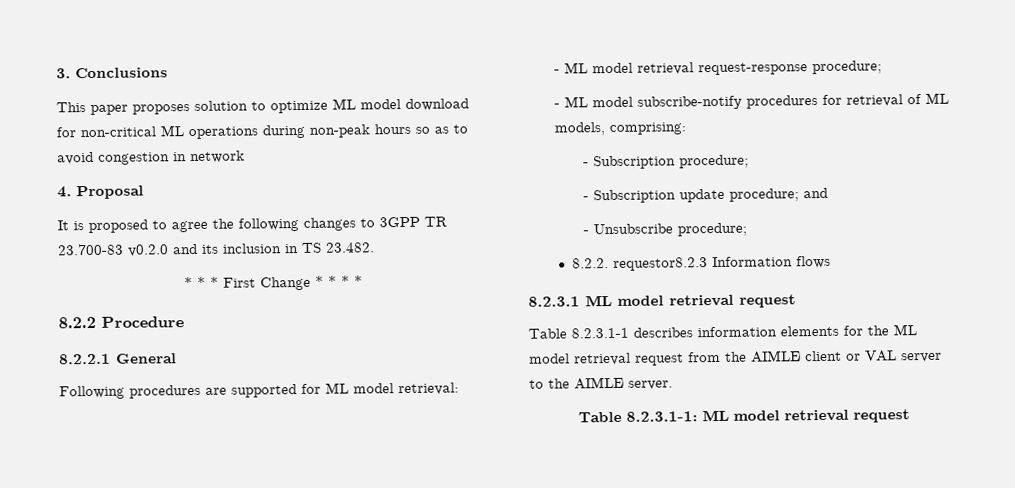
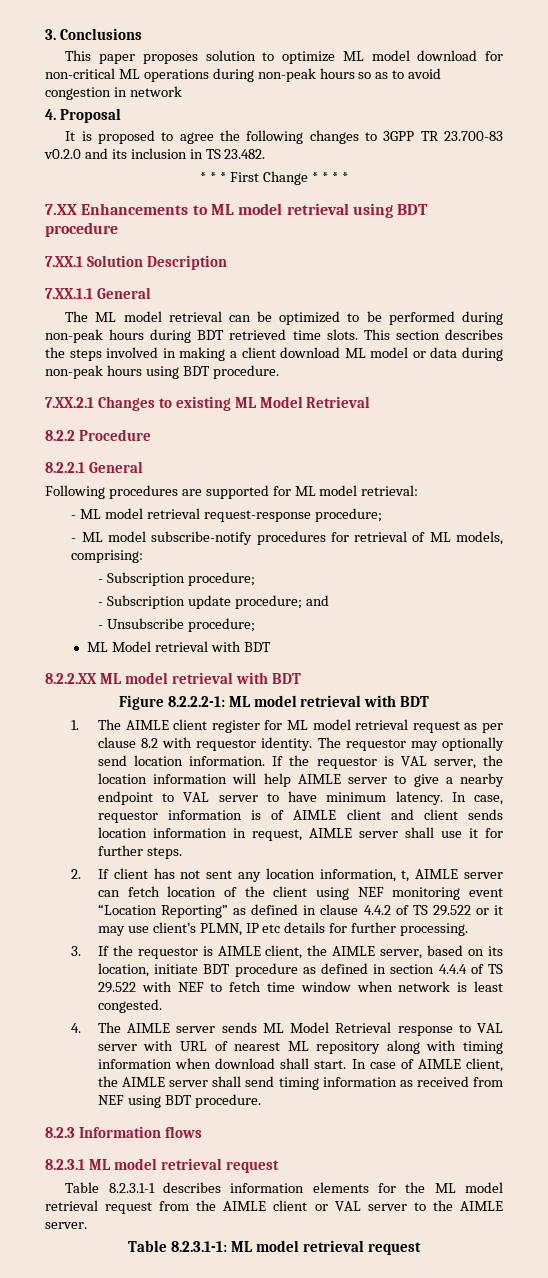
+ 7.XX Enhancements to ML model retrieval using BDT procedure
+ 7.XX.1 Solution Description
+ 7.XX.1.1 General
+ The ML model retrieval can be optimized to be performed during non-peak hours during BDT retrieved time slots. This section describes the steps involved in making a client download ML model or data during non-peak hours using BDT procedure.
+ 7.XX.2.1 Changes to existing ML Model Retrieval
- 8.2.2. requestor8.2.3 Information flows
+ ML Model retrieval with BDT
+ 8.2.2.XX ML model retrieval with BDT
+ Figure 8.2.2.2-1: ML model retrieval with BDT
+ 1. The AIMLE client register for ML model retrieval request as per clause 8.2 with requestor identity. The requestor may optionally send location information. If the requestor is VAL server, the location information will help AIMLE server to give a nearby endpoint to VAL server to have minimum latency. In case, requestor information is of AIMLE client and client sends location information in request, AIMLE server shall use it for further steps.
+ 2. If client has not sent any location information, t, AIMLE server can fetch location of the client using NEF monitoring event “Location Reporting” as defined in clause 4.4.2 of TS 29.522 or it may use client’s PLMN, IP etc details for further processing.
+ 3. If the requestor is AIMLE client, the AIMLE server, based on its location, initiate BDT procedure as defined in section 4.4.4 of TS 29.522 with NEF to fetch time window when network is least congested.
+ 4. The AIMLE server sends ML Model Retrieval response to VAL server with URL of nearest ML repository along with timing information when download shall start. In case of AIMLE client, the AIMLE server shall send timing information as received from NEF using BDT procedure.
+ 8.2.3 Information flows

